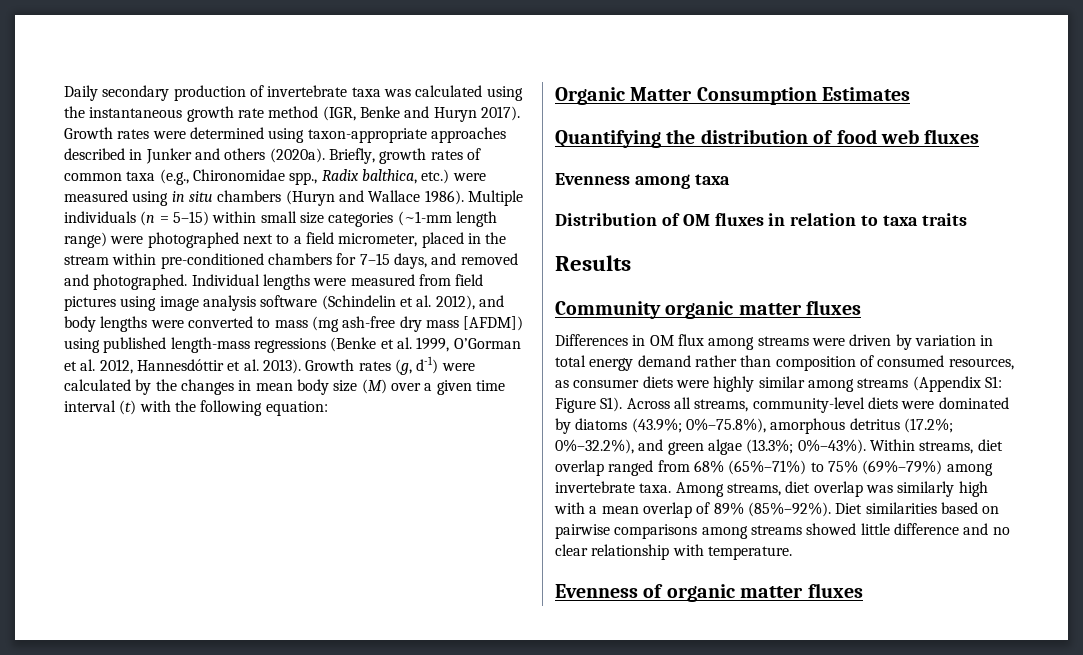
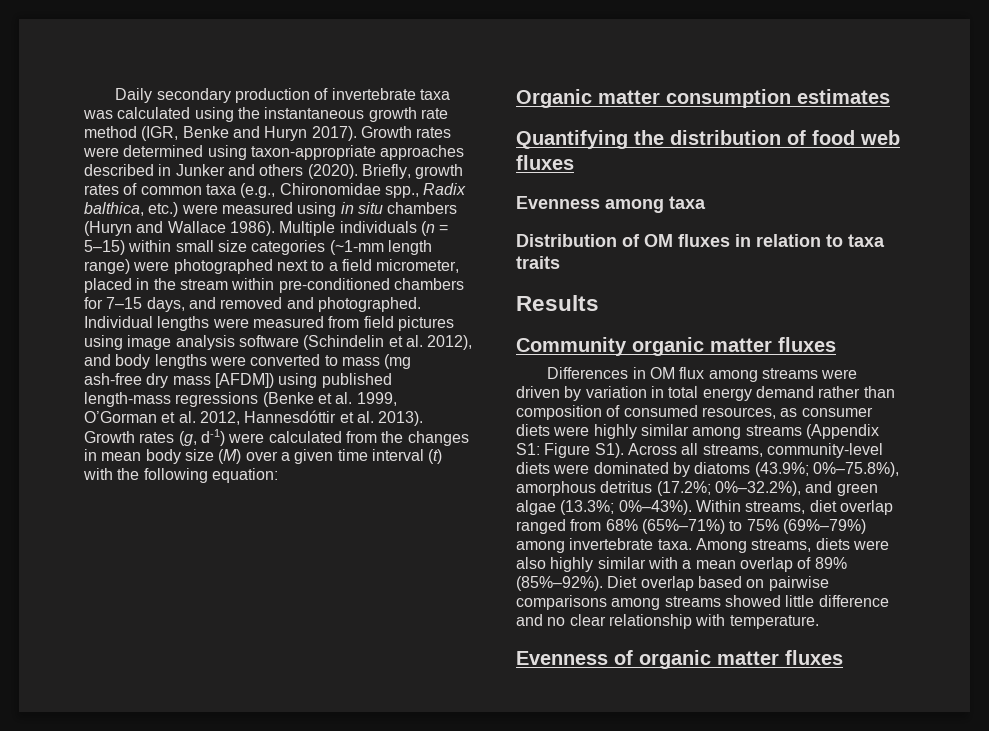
- Growth rates were determined using taxon-appropriate approaches described in Junker and others (2020a).
+ Growth rates were determined using taxon-appropriate approaches described in Junker and others (2020).
- Growth rates (g, d-1) were calculated by the changes in mean body size (M) over a given time interval (t) with the following equation:
+ Growth rates (g, d-1) were calculated from the changes in mean body size (M) over a given time interval (t) with the following equation:
- Organic Matter Consumption Estimates
+ Organic matter consumption estimates
- Among streams, diet overlap was similarly high with a mean overlap of 89% (85%–92%).
+ Among streams, diets were also highly similar with a mean overlap of 89% (85%–92%).
- Diet similarities based on pairwise comparisons among streams showed little difference and no clear relationship with temperature.
+ Diet overlap based on pairwise comparisons among streams showed little difference and no clear relationship with temperature.

